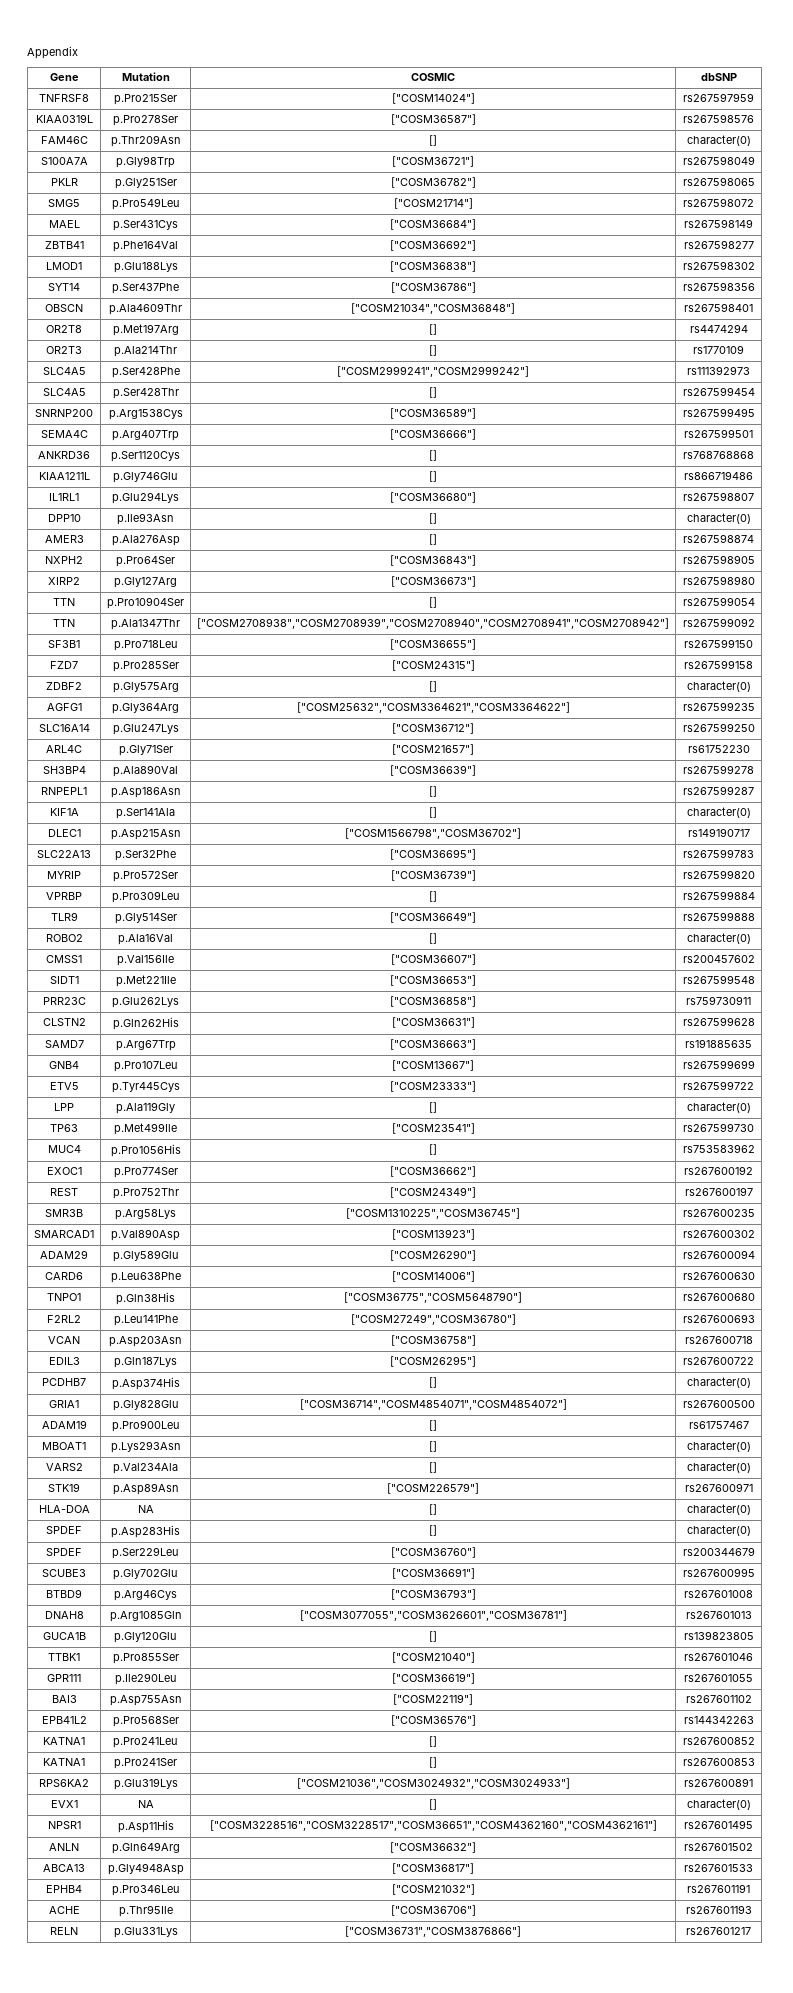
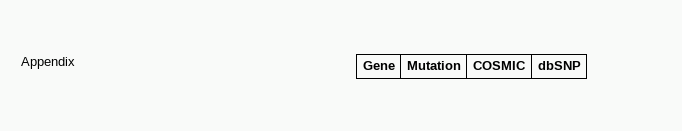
- TNFRSF8 | p.Pro215Ser | ["COSM14024"] | rs267597959
- KIAA0319L | p.Pro278Ser | ["COSM36587"] | rs267598576
- FAM46C | p.Thr209Asn | [] | character(0)
- S100A7A | p.Gly98Trp | ["COSM36721"] | rs267598049
- PKLR | p.Gly251Ser | ["COSM36782"] | rs267598065
- SMG5 | p.Pro549Leu | ["COSM21714"] | rs267598072
- MAEL | p.Ser431Cys | ["COSM36684"] | rs267598149
- ZBTB41 | p.Phe164Val | ["COSM36692"] | rs267598277
- LMOD1 | p.Glu188Lys | ["COSM36838"] | rs267598302
- SYT14 | p.Ser437Phe | ["COSM36786"] | rs267598356
- OBSCN | p.Ala4609Thr | ["COSM21034","COSM36848"] | rs267598401
- OR2T8 | p.Met197Arg | [] | rs4474294
- OR2T3 | p.Ala214Thr | [] | rs1770109
- SLC4A5 | p.Ser428Phe | ["COSM2999241","COSM2999242"] | rs111392973
- SLC4A5 | p.Ser428Thr | [] | rs267599454
- SNRNP200 | p.Arg1538Cys | ["COSM36589"] | rs267599495
- SEMA4C | p.Arg407Trp | ["COSM36666"] | rs267599501
- ANKRD36 | p.Ser1120Cys | [] | rs768768868
- KIAA1211L | p.Gly746Glu | [] | rs866719486
- IL1RL1 | p.Glu294Lys | ["COSM36680"] | rs267598807
- DPP10 | p.Ile93Asn | [] | character(0)
- AMER3 | p.Ala276Asp | [] | rs267598874
- NXPH2 | p.Pro64Ser | ["COSM36843"] | rs267598905
- XIRP2 | p.Gly127Arg | ["COSM36673"] | rs267598980
- TTN | p.Pro10904Ser | [] | rs267599054
- TTN | p.Ala1347Thr | ["COSM2708938","COSM2708939","COSM2708940","COSM2708941","COSM2708942"] | rs267599092
- SF3B1 | p.Pro718Leu | ["COSM36655"] | rs267599150
- FZD7 | p.Pro285Ser | ["COSM24315"] | rs267599158
- ZDBF2 | p.Gly575Arg | [] | character(0)
- AGFG1 | p.Gly364Arg | ["COSM25632","COSM3364621","COSM3364622"] | rs267599235
- SLC16A14 | p.Glu247Lys | ["COSM36712"] | rs267599250
- ARL4C | p.Gly71Ser | ["COSM21657"] | rs61752230
- SH3BP4 | p.Ala890Val | ["COSM36639"] | rs267599278
- RNPEPL1 | p.Asp186Asn | [] | rs267599287
- KIF1A | p.Ser141Ala | [] | character(0)
- DLEC1 | p.Asp215Asn | ["COSM1566798","COSM36702"] | rs149190717
- SLC22A13 | p.Ser32Phe | ["COSM36695"] | rs267599783
- MYRIP | p.Pro572Ser | ["COSM36739"] | rs267599820
- VPRBP | p.Pro309Leu | [] | rs267599884
- TLR9 | p.Gly514Ser | ["COSM36649"] | rs267599888
- ROBO2 | p.Ala16Val | [] | character(0)
- CMSS1 | p.Val156Ile | ["COSM36607"] | rs200457602
- SIDT1 | p.Met221Ile | ["COSM36653"] | rs267599548
- PRR23C | p.Glu262Lys | ["COSM36858"] | rs759730911
- CLSTN2 | p.Gln262His | ["COSM36631"] | rs267599628
- SAMD7 | p.Arg67Trp | ["COSM36663"] | rs191885635
- GNB4 | p.Pro107Leu | ["COSM13667"] | rs267599699
- ETV5 | p.Tyr445Cys | ["COSM23333"] | rs267599722
- LPP | p.Ala119Gly | [] | character(0)
- TP63 | p.Met499Ile | ["COSM23541"] | rs267599730
- MUC4 | p.Pro1056His | [] | rs753583962
- EXOC1 | p.Pro774Ser | ["COSM36662"] | rs267600192
- REST | p.Pro752Thr | ["COSM24349"] | rs267600197
- SMR3B | p.Arg58Lys | ["COSM1310225","COSM36745"] | rs267600235
- SMARCAD1 | p.Val890Asp | ["COSM13923"] | rs267600302
- ADAM29 | p.Gly589Glu | ["COSM26290"] | rs267600094
- CARD6 | p.Leu638Phe | ["COSM14006"] | rs267600630
- TNPO1 | p.Gln38His | ["COSM36775","COSM5648790"] | rs267600680
- F2RL2 | p.Leu141Phe | ["COSM27249","COSM36780"] | rs267600693
- VCAN | p.Asp203Asn | ["COSM36758"] | rs267600718
- EDIL3 | p.Gln187Lys | ["COSM26295"] | rs267600722
- PCDHB7 | p.Asp374His | [] | character(0)
- GRIA1 | p.Gly828Glu | ["COSM36714","COSM4854071","COSM4854072"] | rs267600500
- ADAM19 | p.Pro900Leu | [] | rs61757467
- MBOAT1 | p.Lys293Asn | [] | character(0)
- VARS2 | p.Val234Ala | [] | character(0)
- STK19 | p.Asp89Asn | ["COSM226579"] | rs267600971
- HLA-DOA | NA | [] | character(0)
- SPDEF | p.Asp283His | [] | character(0)
- SPDEF | p.Ser229Leu | ["COSM36760"] | rs200344679
- SCUBE3 | p.Gly702Glu | ["COSM36691"] | rs267600995
- BTBD9 | p.Arg46Cys | ["COSM36793"] | rs267601008
- DNAH8 | p.Arg1085Gln | ["COSM3077055","COSM3626601","COSM36781"] | rs267601013
- GUCA1B | p.Gly120Glu | [] | rs139823805
- TTBK1 | p.Pro855Ser | ["COSM21040"] | rs267601046
- GPR111 | p.Ile290Leu | ["COSM36619"] | rs267601055
- BAI3 | p.Asp755Asn | ["COSM22119"] | rs267601102
- EPB41L2 | p.Pro568Ser | ["COSM36576"] | rs144342263
- KATNA1 | p.Pro241Leu | [] | rs267600852
- KATNA1 | p.Pro241Ser | [] | rs267600853
- RPS6KA2 | p.Glu319Lys | ["COSM21036","COSM3024932","COSM3024933"] | rs267600891
- EVX1 | NA | [] | character(0)
- NPSR1 | p.Asp11His | ["COSM3228516","COSM3228517","COSM36651","COSM4362160","COSM4362161"] | rs267601495
- ANLN | p.Gln649Arg | ["COSM36632"] | rs267601502
- ABCA13 | p.Gly4948Asp | ["COSM36817"] | rs267601533
- EPHB4 | p.Pro346Leu | ["COSM21032"] | rs267601191
- ACHE | p.Thr95Ile | ["COSM36706"] | rs267601193
- RELN | p.Glu331Lys | ["COSM36731","COSM3876866"] | rs267601217

